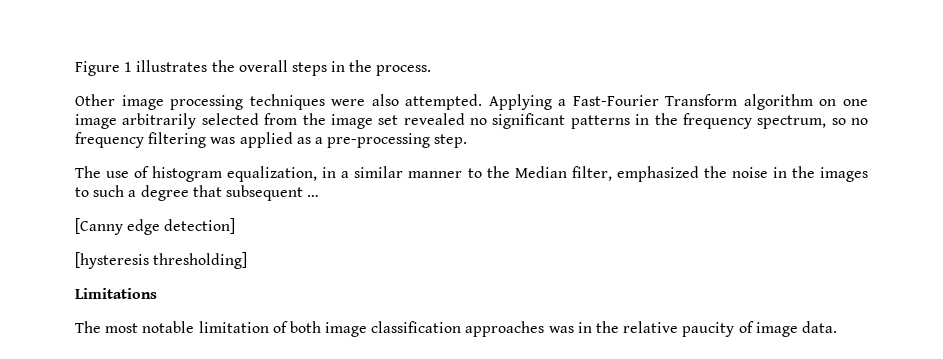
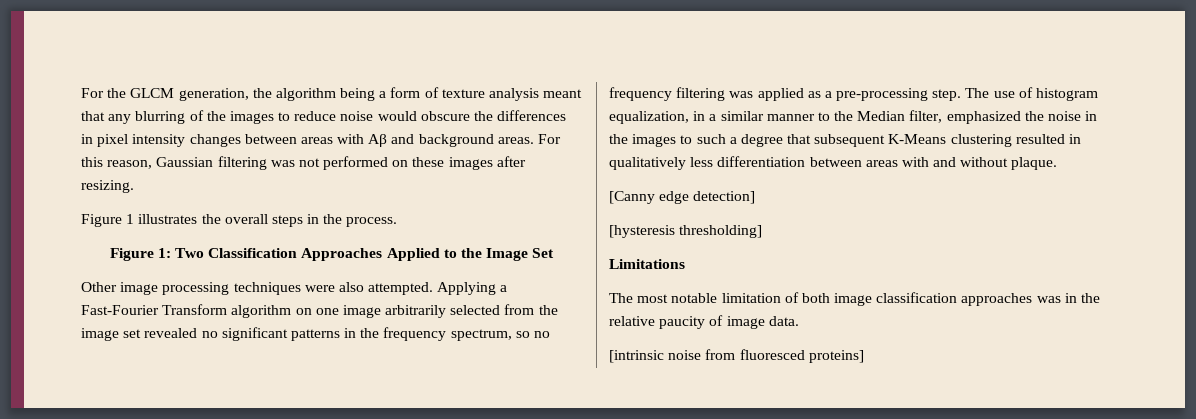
+ For the GLCM generation, the algorithm being a form of texture analysis meant that any blurring of the images to reduce noise would obscure the differences in pixel intensity changes between areas with Aβ and background areas. For this reason, Gaussian filtering was not performed on these images after resizing.
+ Figure 1: Two Classification Approaches Applied to the Image Set
- Applying a Fast-Fourier Transform algorithm on one image arbitrarily selected from the image set revealed no significant patterns in the frequency spectrum, so no frequency filtering was applied as a pre-processing step.
- The use of histogram equalization, in a similar manner to the Median filter, emphasized the noise in the images to such a degree that subsequent …
+ Applying a Fast-Fourier Transform algorithm on one image arbitrarily selected from the image set revealed no significant patterns in the frequency spectrum, so no frequency filtering was applied as a pre-processing step. The use of histogram equalization, in a similar manner to the Median filter, emphasized the noise in the images to such a degree that subsequent K-Means clustering resulted in qualitatively less differentiation between areas with and without plaque.
+ [intrinsic noise from fluoresced proteins]

